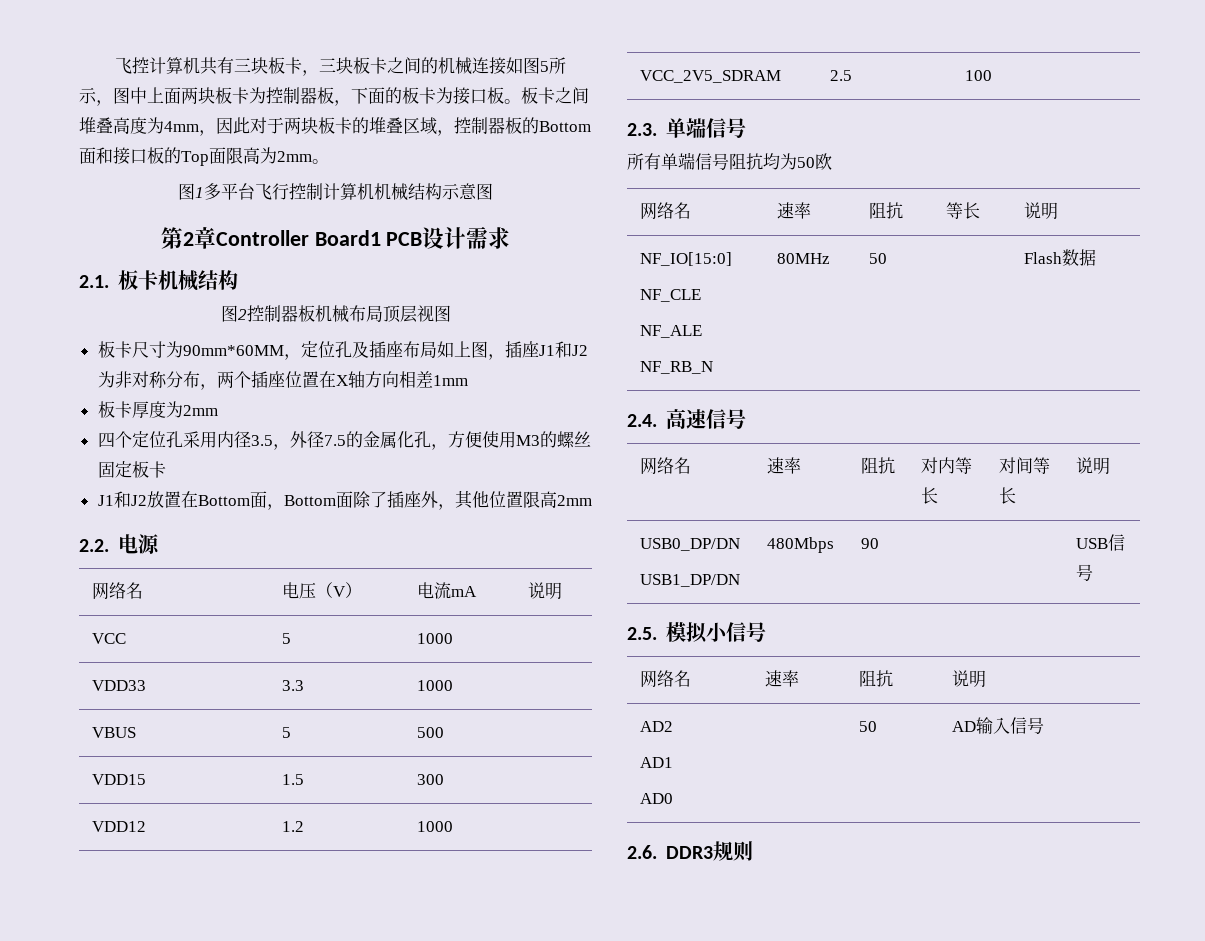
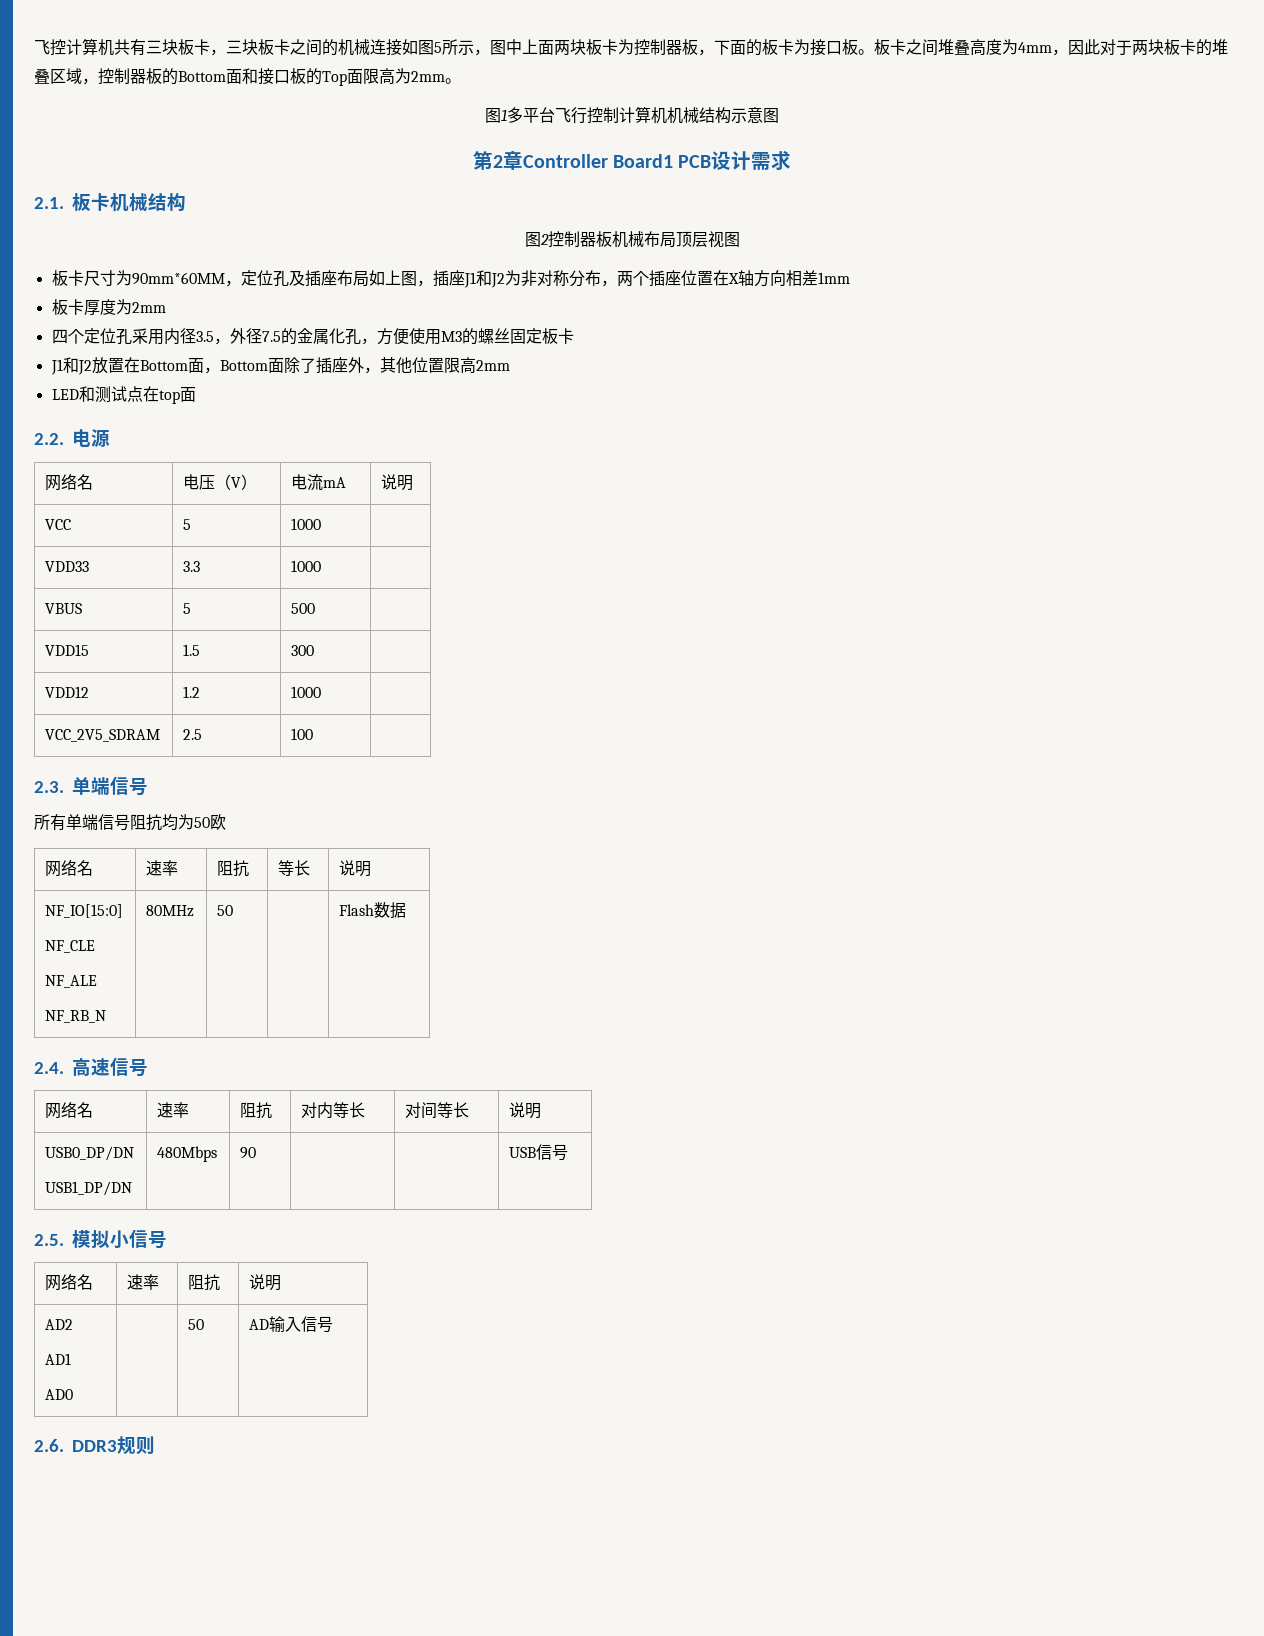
+ LED和测试点在top面

